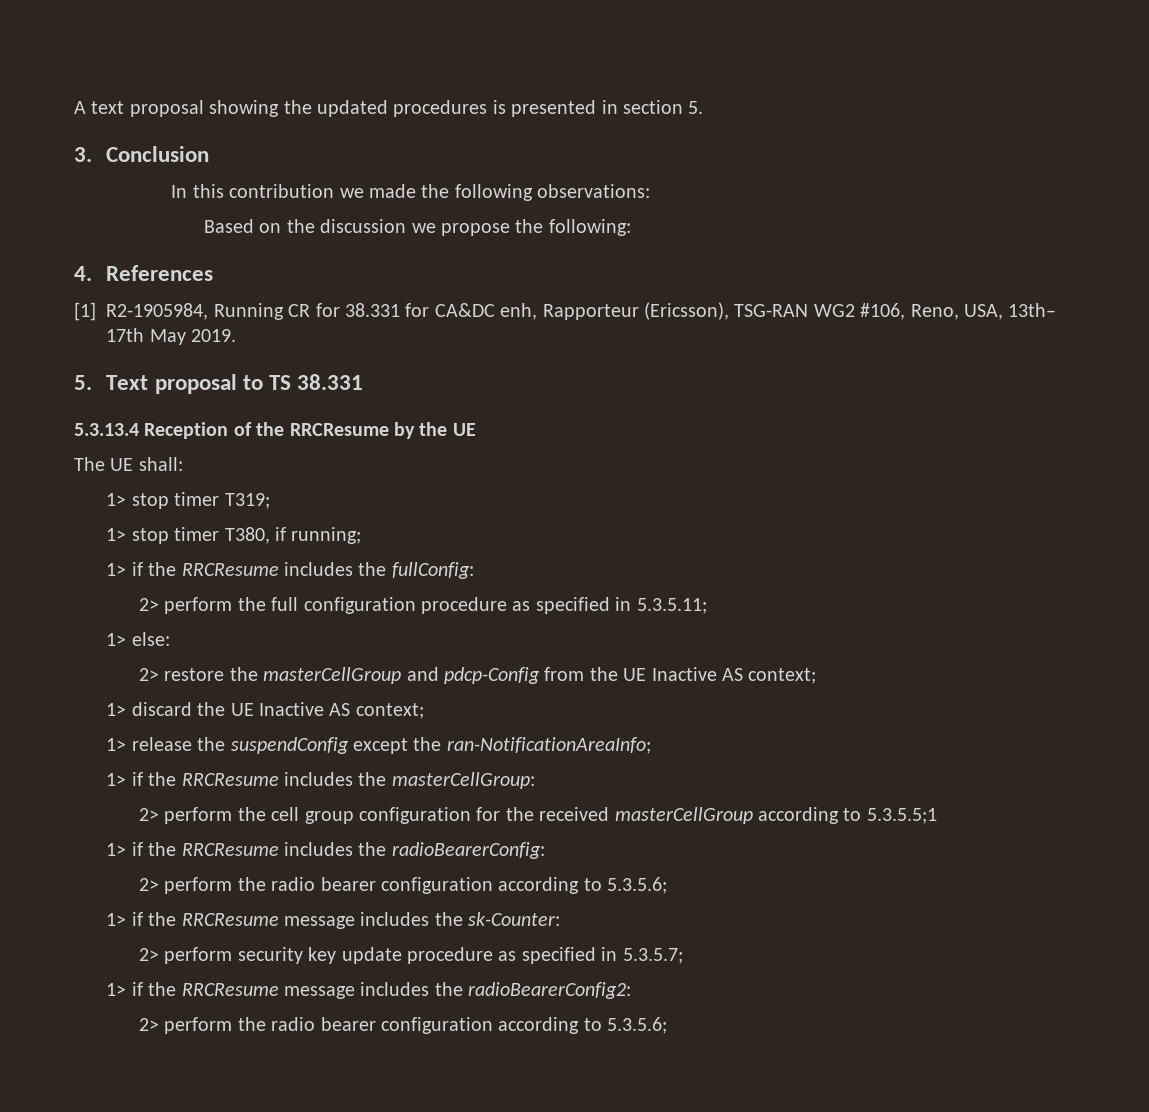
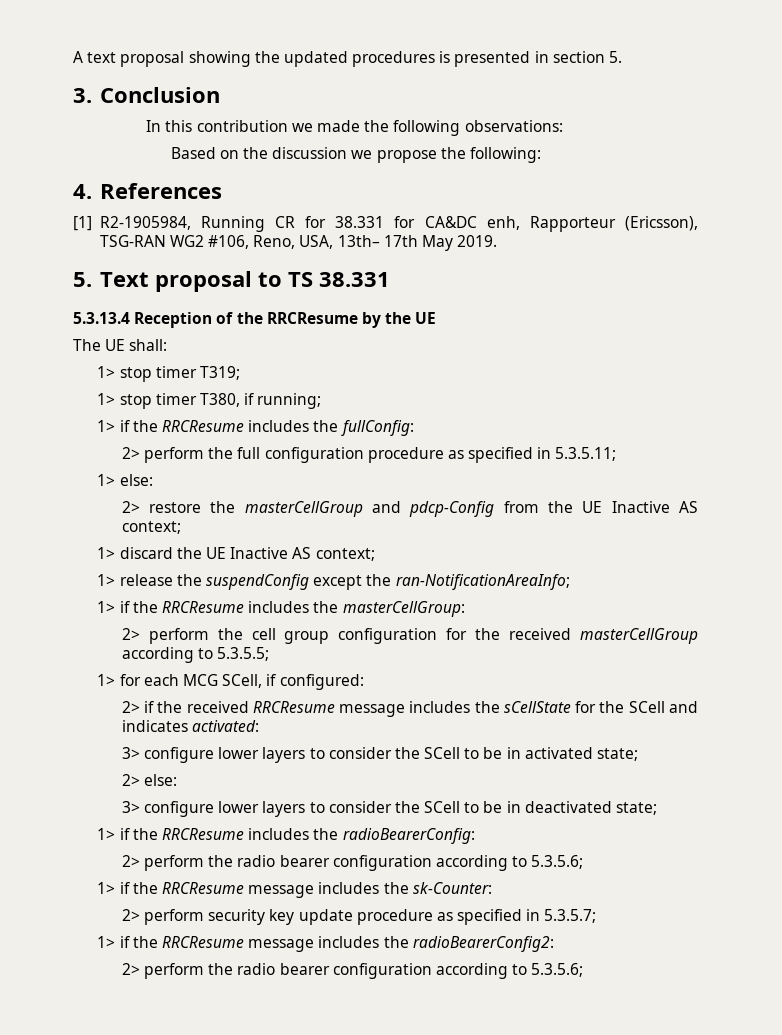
- 2> perform the cell group configuration for the received masterCellGroup according to 5.3.5.5;1
+ 2> perform the cell group configuration for the received masterCellGroup according to 5.3.5.5;
+ 1> for each MCG SCell, if configured:
+ 2> if the received RRCResume message includes the sCellState for the SCell and indicates activated:
+ 3> configure lower layers to consider the SCell to be in activated state;
+ 2> else:
+ 3> configure lower layers to consider the SCell to be in deactivated state;

